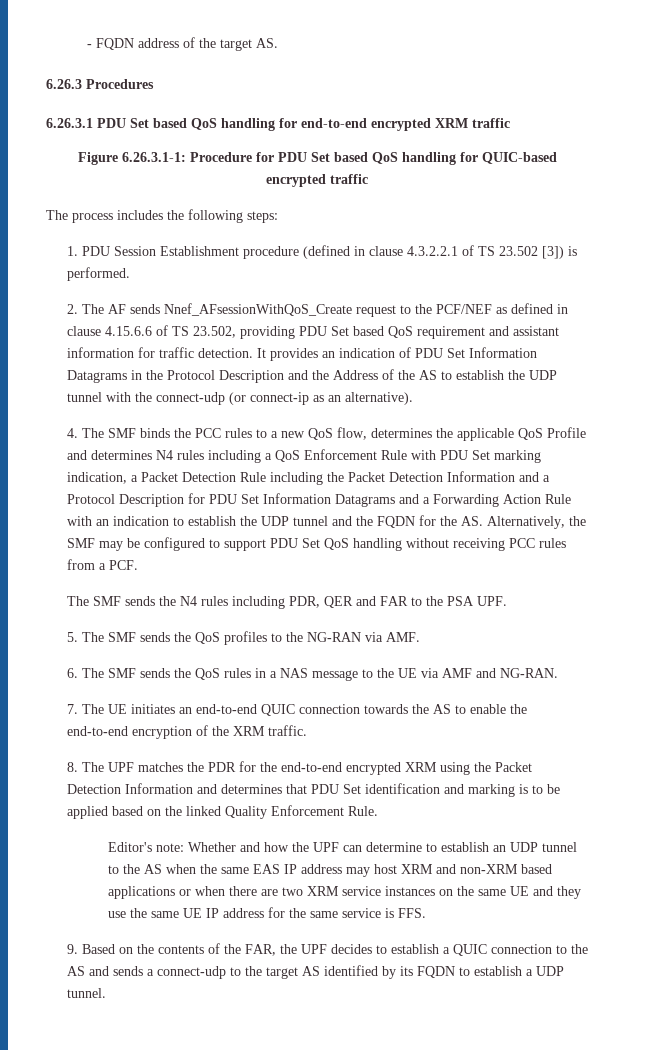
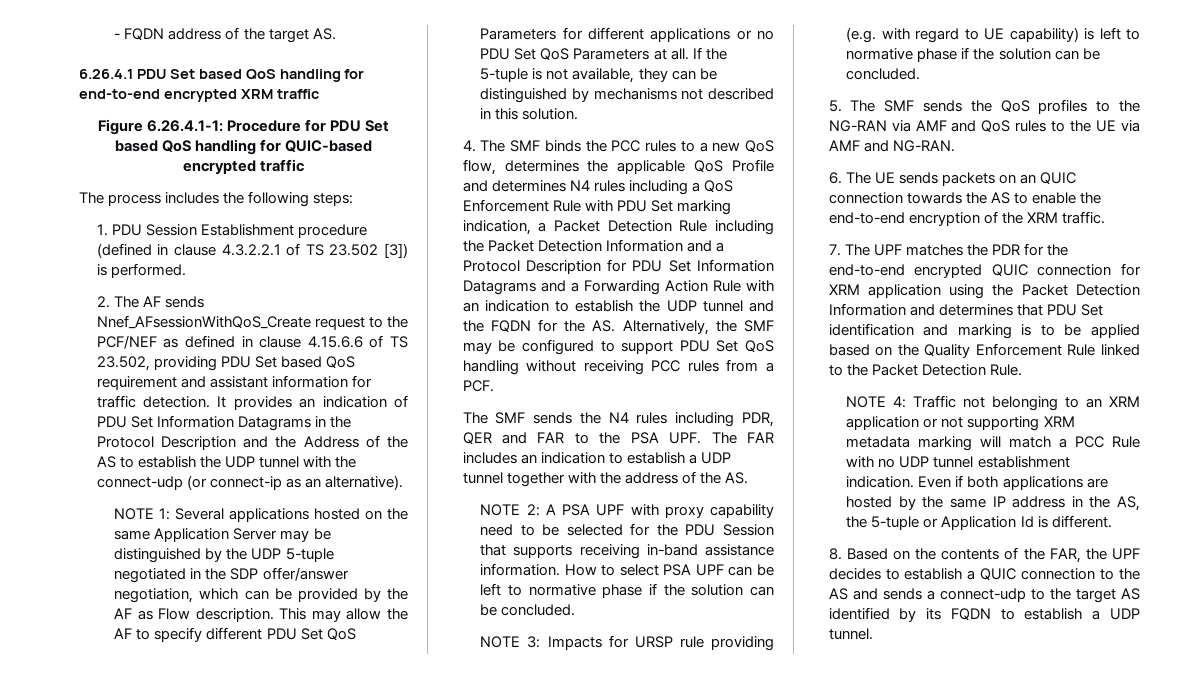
- 6.26.3 Procedures
- 6.26.3.1 PDU Set based QoS handling for end-to-end encrypted XRM traffic
+ 6.26.4.1 PDU Set based QoS handling for end-to-end encrypted XRM traffic
- Figure 6.26.3.1-1: Procedure for PDU Set based QoS handling for QUIC-based encrypted traffic
+ Figure 6.26.4.1-1: Procedure for PDU Set based QoS handling for QUIC-based encrypted traffic
+ NOTE 1: Several applications hosted on the same Application Server may be distinguished by the UDP 5-tuple negotiated in the SDP offer/answer negotiation, which can be provided by the AF as Flow description. This may allow the AF to specify different PDU Set QoS Parameters for different applications or no PDU Set QoS Parameters at all. If the 5-tuple is not available, they can be distinguished by mechanisms not described in this solution.
- The SMF sends the N4 rules including PDR, QER and FAR to the PSA UPF.
+ The SMF sends the N4 rules including PDR, QER and FAR to the PSA UPF. The FAR includes an indication to establish a UDP tunnel together with the address of the AS.
+ NOTE 2: A PSA UPF with proxy capability need to be selected for the PDU Session that supports receiving in-band assistance information. How to select PSA UPF can be left to normative phase if the solution can be concluded.
+ NOTE 3: Impacts for URSP rule providing (e.g. with regard to UE capability) is left to normative phase if the solution can be concluded.
- 5. The SMF sends the QoS profiles to the NG-RAN via AMF.
- 6. The SMF sends the QoS rules in a NAS message to the UE via AMF and NG-RAN.
+ 5. The SMF sends the QoS profiles to the NG-RAN via AMF and QoS rules to the UE via AMF and NG-RAN.
- 7. The UE initiates an end-to-end QUIC connection towards the AS to enable the end-to-end encryption of the XRM traffic.
+ 6. The UE sends packets on an QUIC connection towards the AS to enable the end-to-end encryption of the XRM traffic.
- 8. The UPF matches the PDR for the end-to-end encrypted XRM using the Packet Detection Information and determines that PDU Set identification and marking is to be applied based on the linked Quality Enforcement Rule.
- Editor's note: Whether and how the UPF can determine to establish an UDP tunnel to the AS when the same EAS IP address may host XRM and non-XRM based applications or when there are two XRM service instances on the same UE and they use the same UE IP address for the same service is FFS.
- 9. Based on the contents of the FAR, the UPF decides to establish a QUIC connection to the AS and sends a connect-udp to the target AS identified by its FQDN to establish a UDP tunnel.
+ 7. The UPF matches the PDR for the end-to-end encrypted QUIC connection for XRM application using the Packet Detection Information and determines that PDU Set identification and marking is to be applied based on the Quality Enforcement Rule linked to the Packet Detection Rule.
+ NOTE 4: Traffic not belonging to an XRM application or not supporting XRM metadata marking will match a PCC Rule with no UDP tunnel establishment indication. Even if both applications are hosted by the same IP address in the AS, the 5-tuple or Application Id is different.
+ 8. Based on the contents of the FAR, the UPF decides to establish a QUIC connection to the AS and sends a connect-udp to the target AS identified by its FQDN to establish a UDP tunnel.

